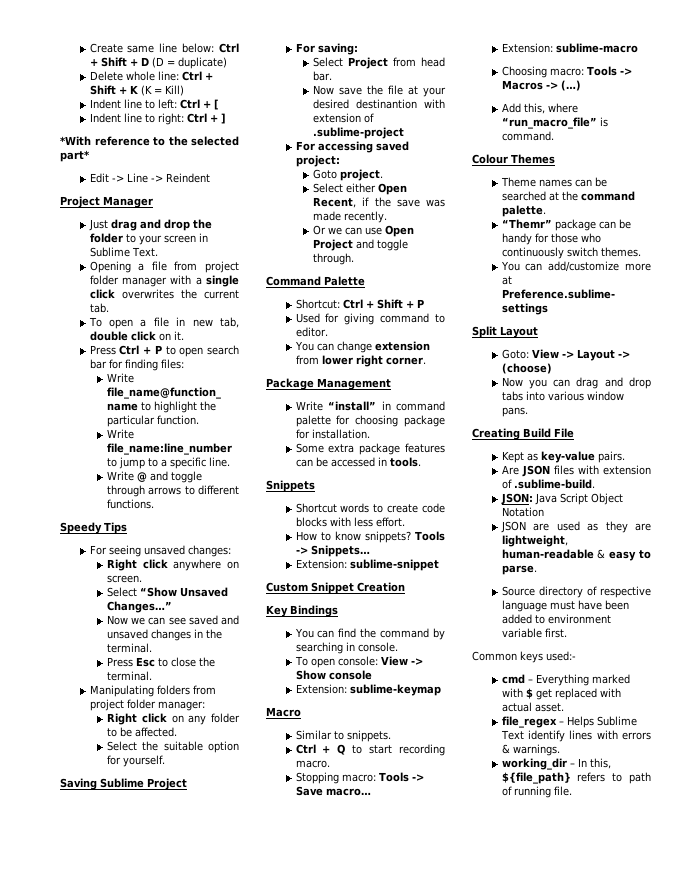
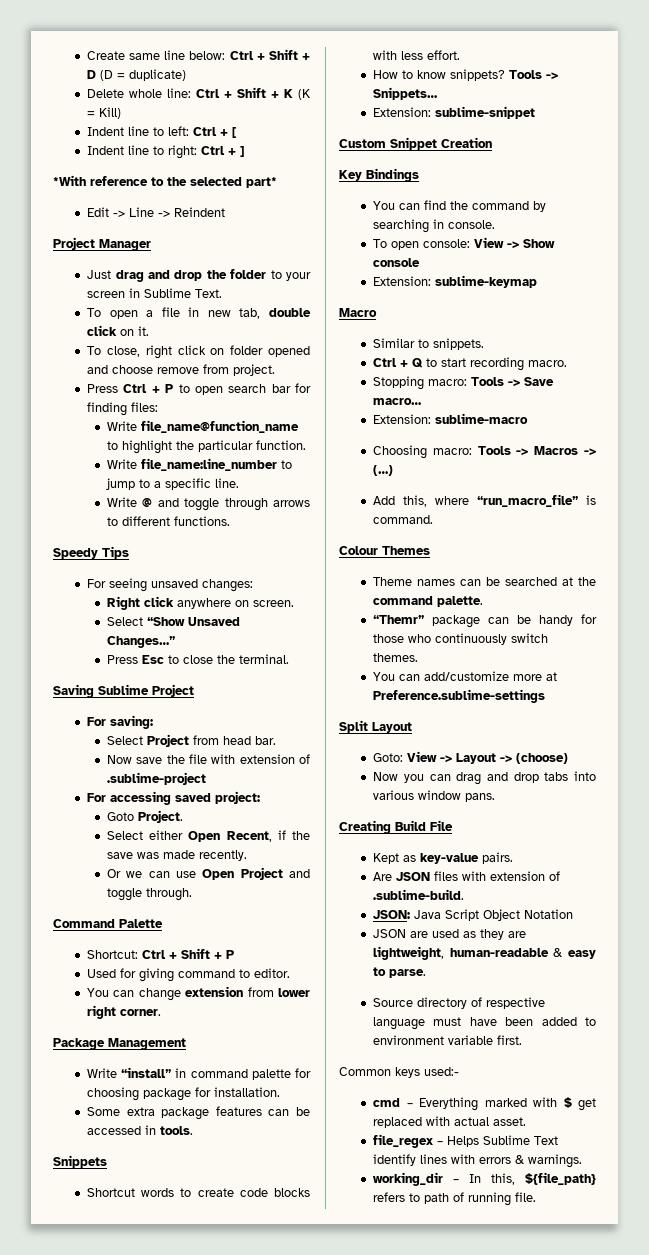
- Opening a file from project folder manager with a single click overwrites the current tab.
+ To close, right click on folder opened and choose remove from project.
- Now we can see saved and unsaved changes in the terminal.
- Manipulating folders from project folder manager:
- Right click on any folder to be affected.
- Select the suitable option for yourself.
- Now save the file at your desired destinantion with extension of .sublime-project
+ Now save the file with extension of .sublime-project
- Goto project.
+ Goto Project.

